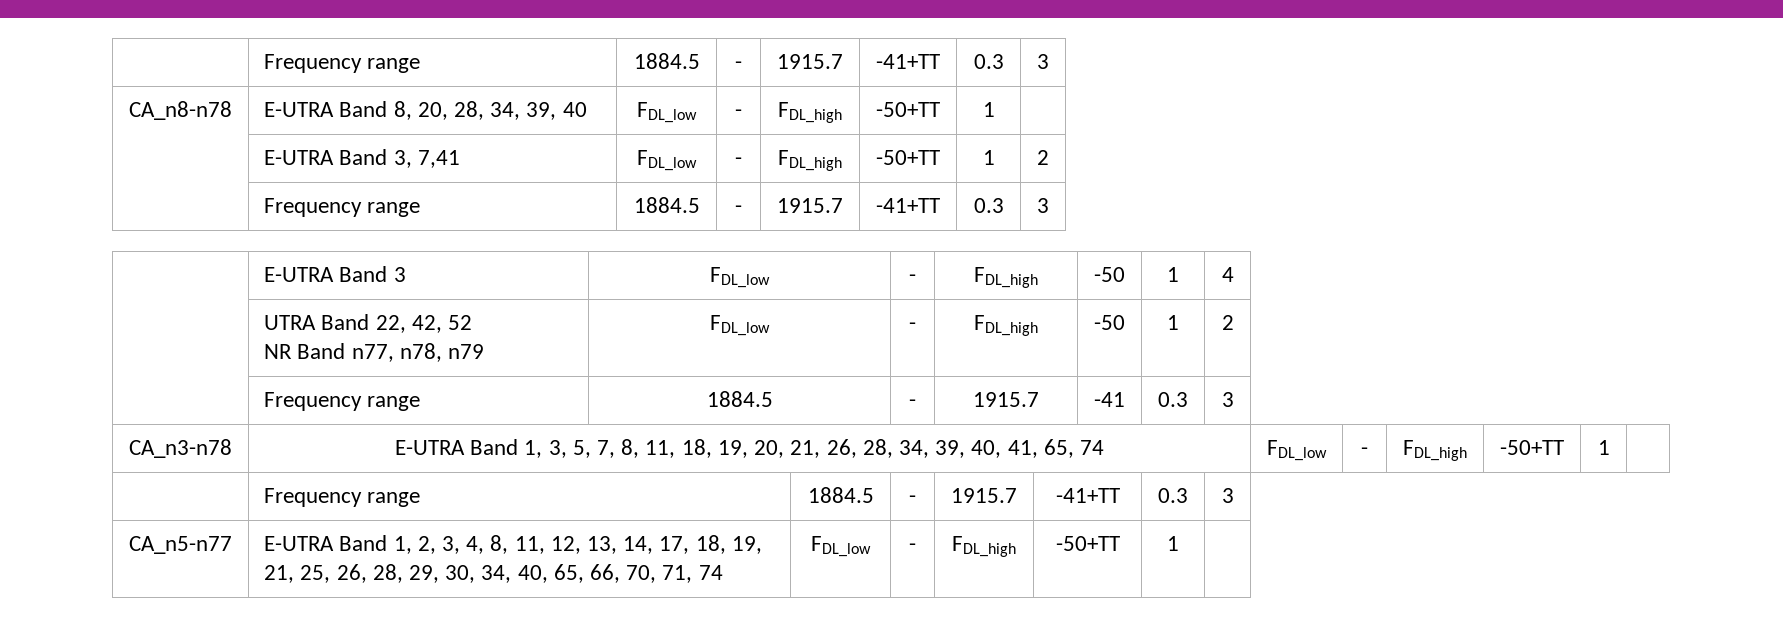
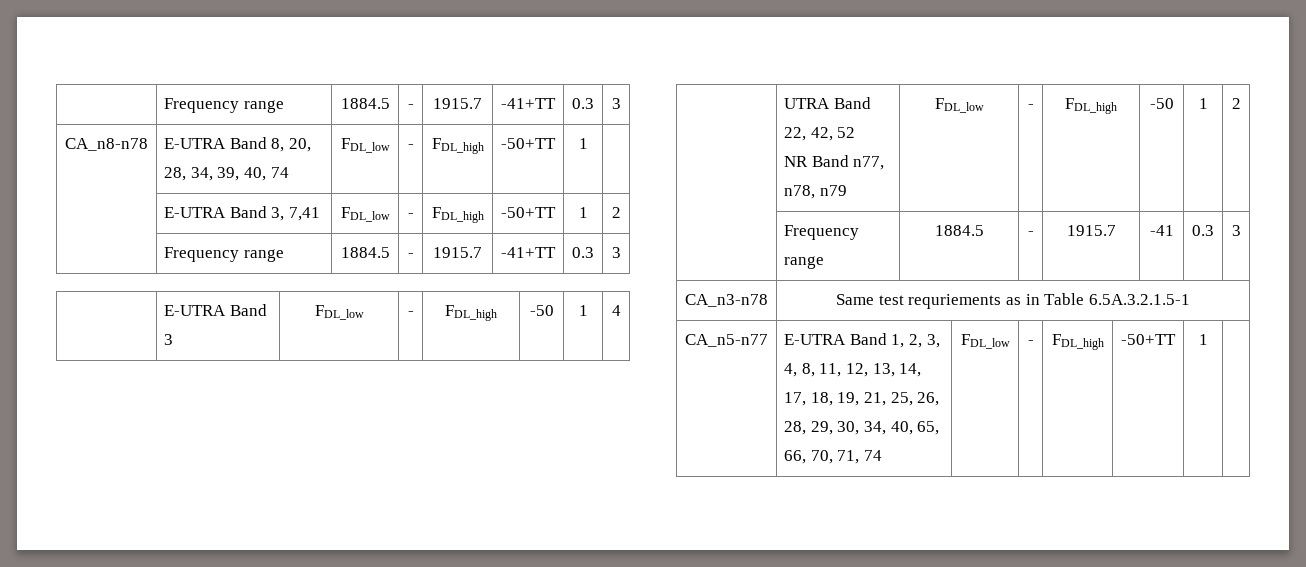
- CA_n8-n78 | E-UTRA Band 8, 20, 28, 34, 39, 40 | FDL_low | - | FDL_high | -50+TT | 1 |
+ CA_n8-n78 | E-UTRA Band 8, 20, 28, 34, 39, 40, 74 | FDL_low | - | FDL_high | -50+TT | 1 |
- CA_n3-n78 | E-UTRA Band 1, 3, 5, 7, 8, 11, 18, 19, 20, 21, 26, 28, 34, 39, 40, 41, 65, 74 | FDL_low | - | FDL_high | -50+TT | 1 |
- | Frequency range | 1884.5 | - | 1915.7 | -41+TT | 0.3 | 3
+ CA_n3-n78 | Same test requriements as in Table 6.5A.3.2.1.5-1

